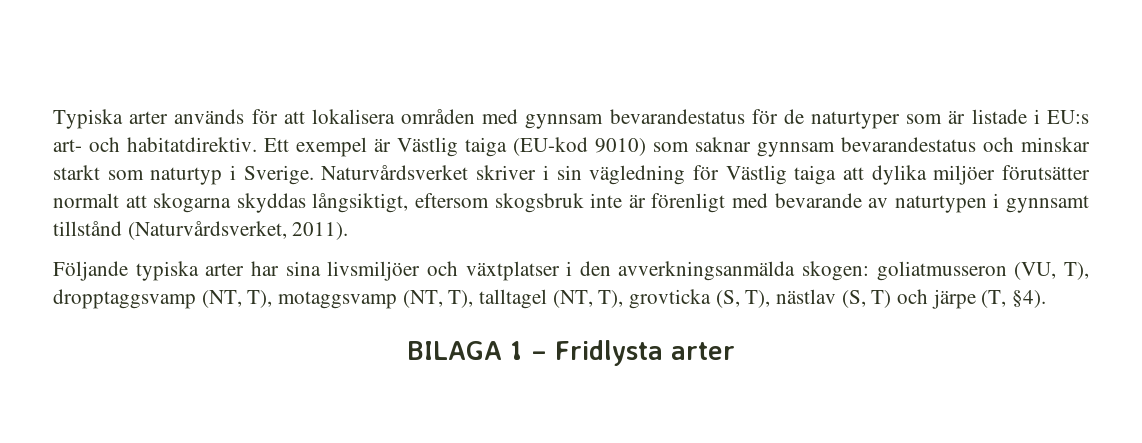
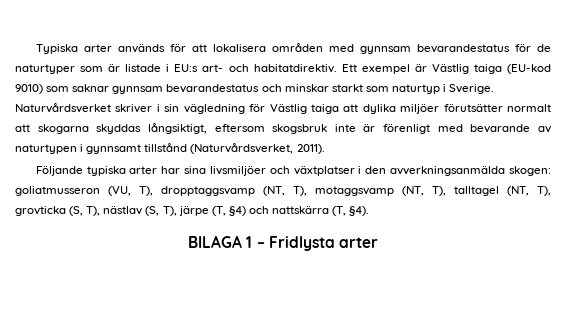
- Följande typiska arter har sina livsmiljöer och växtplatser i den avverkningsanmälda skogen: goliatmusseron (VU, T), dropptaggsvamp (NT, T), motaggsvamp (NT, T), talltagel (NT, T), grovticka (S, T), nästlav (S, T) och järpe (T, §4).
+ Följande typiska arter har sina livsmiljöer och växtplatser i den avverkningsanmälda skogen: goliatmusseron (VU, T), dropptaggsvamp (NT, T), motaggsvamp (NT, T), talltagel (NT, T), grovticka (S, T), nästlav (S, T), järpe (T, §4) och nattskärra (T, §4).

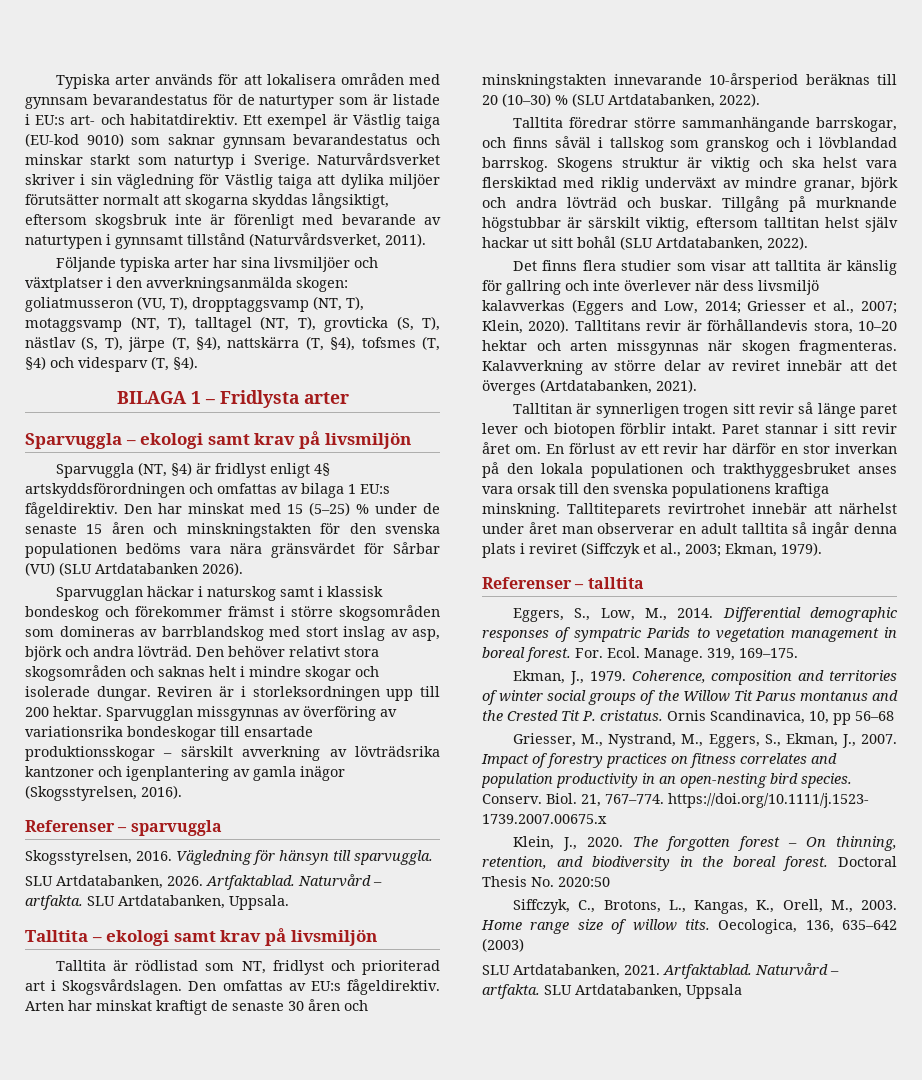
- Följande typiska arter har sina livsmiljöer och växtplatser i den avverkningsanmälda skogen: goliatmusseron (VU, T), dropptaggsvamp (NT, T), motaggsvamp (NT, T), talltagel (NT, T), grovticka (S, T), nästlav (S, T), järpe (T, §4) och nattskärra (T, §4).
+ Följande typiska arter har sina livsmiljöer och växtplatser i den avverkningsanmälda skogen: goliatmusseron (VU, T), dropptaggsvamp (NT, T), motaggsvamp (NT, T), talltagel (NT, T), grovticka (S, T), nästlav (S, T), järpe (T, §4), nattskärra (T, §4), tofsmes (T, §4) och videsparv (T, §4).
+ Sparvuggla – ekologi samt krav på livsmiljön
+ Sparvuggla (NT, §4) är fridlyst enligt 4§ artskyddsförordningen och omfattas av bilaga 1 EU:s fågeldirektiv. Den har minskat med 15 (5–25) % under de senaste 15 åren och minskningstakten för den svenska populationen bedöms vara nära gränsvärdet för Sårbar (VU) (SLU Artdatabanken 2026).
+ Sparvugglan häckar i naturskog samt i klassisk bondeskog och förekommer främst i större skogsområden som domineras av barrblandskog med stort inslag av asp, björk och andra lövträd. Den behöver relativt stora skogsområden och saknas helt i mindre skogar och isolerade dungar. Reviren är i storleksordningen upp till 200 hektar. Sparvugglan missgynnas av överföring av variationsrika bondeskogar till ensartade produktionsskogar – särskilt avverkning av lövträdsrika kantzoner och igenplantering av gamla inägor (Skogsstyrelsen, 2016).
+ Referenser – sparvuggla
+ Skogsstyrelsen, 2016. Vägledning för hänsyn till sparvuggla.
+ SLU Artdatabanken, 2026. Artfaktablad. Naturvård – artfakta. SLU Artdatabanken, Uppsala.
+ Talltita – ekologi samt krav på livsmiljön
+ Talltita är rödlistad som NT, fridlyst och prioriterad art i Skogsvårdslagen. Den omfattas av EU:s fågeldirektiv. Arten har minskat kraftigt de senaste 30 åren och minskningstakten innevarande 10-årsperiod beräknas till 20 (10–30) % (SLU Artdatabanken, 2022).
+ Talltita föredrar större sammanhängande barrskogar, och finns såväl i tallskog som granskog och i lövblandad barrskog. Skogens struktur är viktig och ska helst vara flerskiktad med riklig underväxt av mindre granar, björk och andra lövträd och buskar. Tillgång på murknande högstubbar är särskilt viktig, eftersom talltitan helst själv hackar ut sitt bohål (SLU Artdatabanken, 2022).
+ Det finns flera studier som visar att talltita är känslig för gallring och inte överlever när dess livsmiljö kalavverkas (Eggers and Low, 2014; Griesser et al., 2007; Klein, 2020). Talltitans revir är förhållandevis stora, 10–20 hektar och arten missgynnas när skogen fragmenteras. Kalavverkning av större delar av reviret innebär att det överges (Artdatabanken, 2021).
+ Talltitan är synnerligen trogen sitt revir så länge paret lever och biotopen förblir intakt. Paret stannar i sitt revir året om. En förlust av ett revir har därför en stor inverkan på den lokala populationen och trakthyggesbruket anses vara orsak till den svenska populationens kraftiga minskning. Talltiteparets revirtrohet innebär att närhelst under året man observerar en adult talltita så ingår denna plats i reviret (Siffczyk et al., 2003; Ekman, 1979).
+ Referenser – talltita
+ Eggers, S., Low, M., 2014. Differential demographic responses of sympatric Parids to vegetation management in boreal forest. For. Ecol. Manage. 319, 169–175.
+ Ekman, J., 1979. Coherence, composition and territories of winter social groups of the Willow Tit Parus montanus and the Crested Tit P. cristatus. Ornis Scandinavica, 10, pp 56–68
+ Griesser, M., Nystrand, M., Eggers, S., Ekman, J., 2007. Impact of forestry practices on fitness correlates and population productivity in an open-nesting bird species. Conserv. Biol. 21, 767–774. https://doi.org/10.1111/j.1523- 1739.2007.00675.x
+ Klein, J., 2020. The forgotten forest – On thinning, retention, and biodiversity in the boreal forest. Doctoral Thesis No. 2020:50
+ Siffczyk, C., Brotons, L., Kangas, K., Orell, M., 2003. Home range size of willow tits. Oecologica, 136, 635–642 (2003)
+ SLU Artdatabanken, 2021. Artfaktablad. Naturvård – artfakta. SLU Artdatabanken, Uppsala

